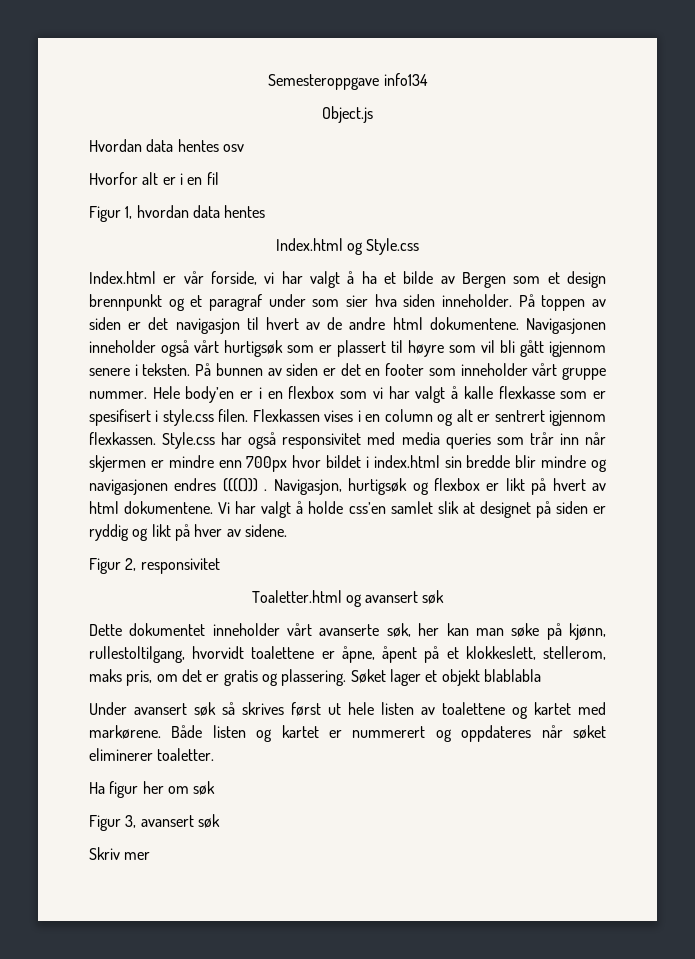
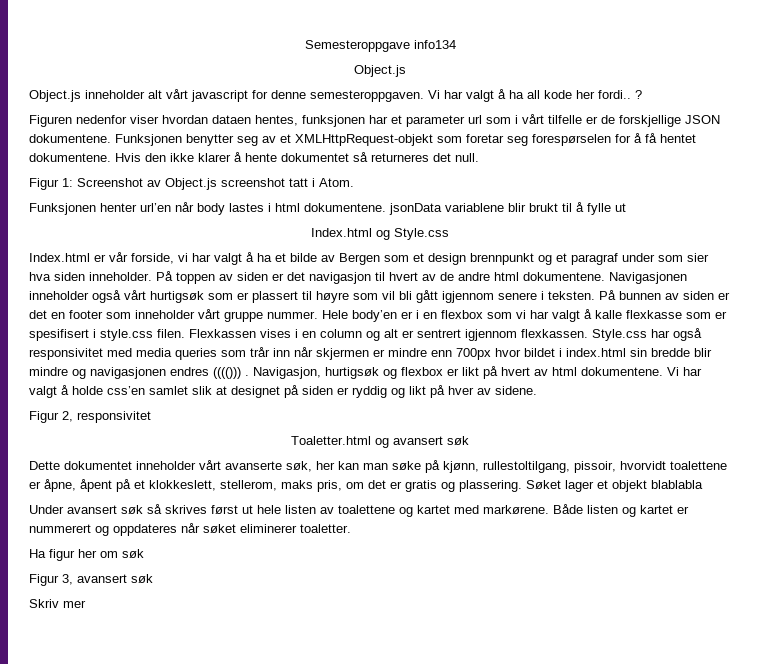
- Hvordan data hentes osv
- Hvorfor alt er i en fil
- Figur 1, hvordan data hentes
+ Object.js inneholder alt vårt javascript for denne semesteroppgaven. Vi har valgt å ha all kode her fordi.. ?
+ Figuren nedenfor viser hvordan dataen hentes, funksjonen har et parameter url som i vårt tilfelle er de forskjellige JSON dokumentene. Funksjonen benytter seg av et XMLHttpRequest-objekt som foretar seg forespørselen for å få hentet dokumentene. Hvis den ikke klarer å hente dokumentet så returneres det null.
+ Figur 1: Screenshot av Object.js screenshot tatt i Atom.
+ Funksjonen henter url’en når body lastes i html dokumentene. jsonData variablene blir brukt til å fylle ut
- Dette dokumentet inneholder vårt avanserte søk, her kan man søke på kjønn, rullestoltilgang, hvorvidt toalettene er åpne, åpent på et klokkeslett, stellerom, maks pris, om det er gratis og plassering.
+ Dette dokumentet inneholder vårt avanserte søk, her kan man søke på kjønn, rullestoltilgang, pissoir, hvorvidt toalettene er åpne, åpent på et klokkeslett, stellerom, maks pris, om det er gratis og plassering.

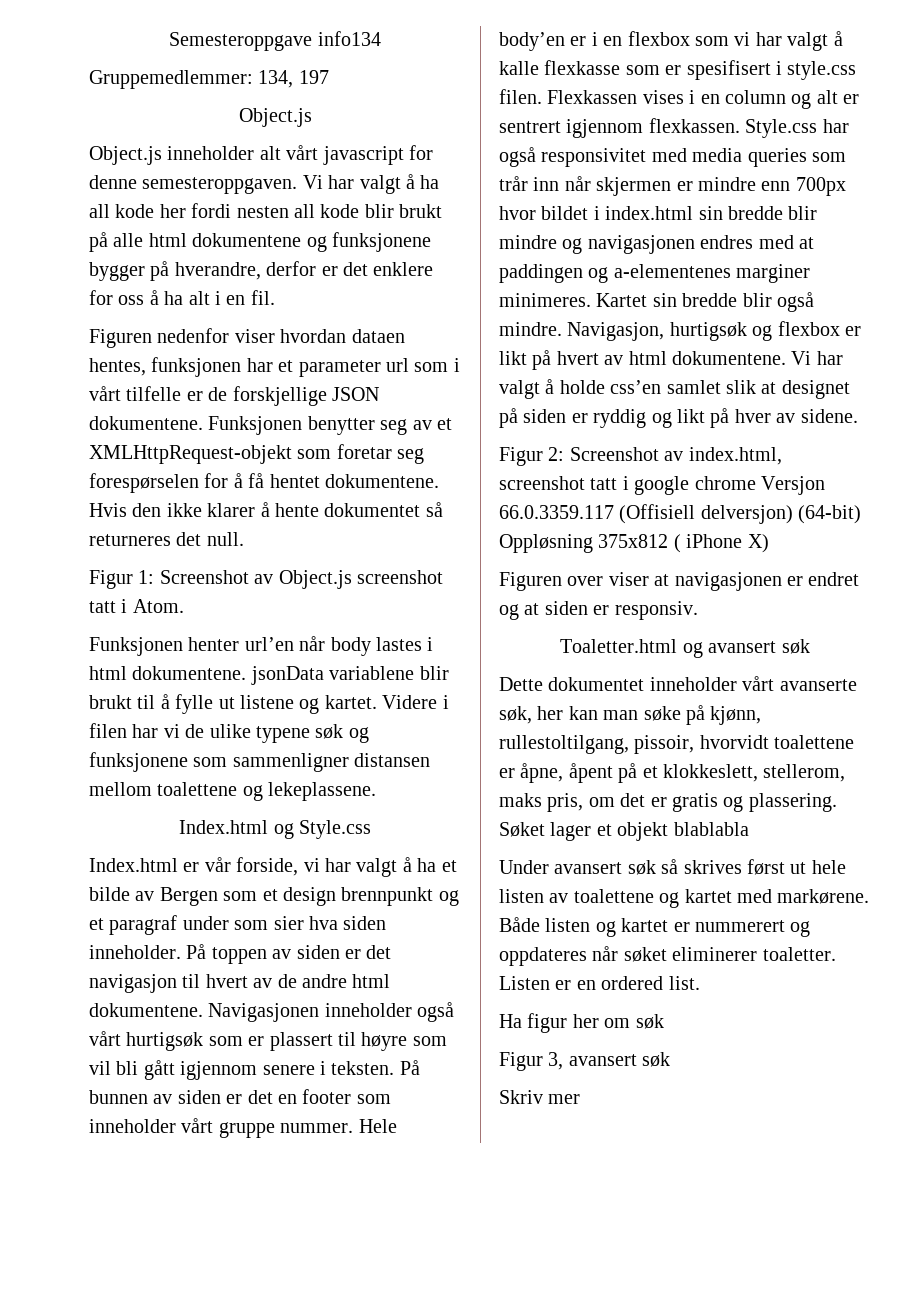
+ Gruppemedlemmer: 134, 197
- Vi har valgt å ha all kode her fordi.. ?
+ Vi har valgt å ha all kode her fordi nesten all kode blir brukt på alle html dokumentene og funksjonene bygger på hverandre, derfor er det enklere for oss å ha alt i en fil.
- Funksjonen henter url’en når body lastes i html dokumentene. jsonData variablene blir brukt til å fylle ut
+ Funksjonen henter url’en når body lastes i html dokumentene. jsonData variablene blir brukt til å fylle ut listene og kartet. Videre i filen har vi de ulike typene søk og funksjonene som sammenligner distansen mellom toalettene og lekeplassene.
- Style.css har også responsivitet med media queries som trår inn når skjermen er mindre enn 700px hvor bildet i index.html sin bredde blir mindre og navigasjonen endres (((())) .
+ Style.css har også responsivitet med media queries som trår inn når skjermen er mindre enn 700px hvor bildet i index.html sin bredde blir mindre og navigasjonen endres med at paddingen og a-elementenes marginer minimeres. Kartet sin bredde blir også mindre.
- Figur 2, responsivitet
+ Figur 2: Screenshot av index.html, screenshot tatt i google chrome Versjon 66.0.3359.117 (Offisiell delversjon) (64-bit) Oppløsning 375x812 ( iPhone X)
+ Figuren over viser at navigasjonen er endret og at siden er responsiv.
+ Listen er en ordered list.

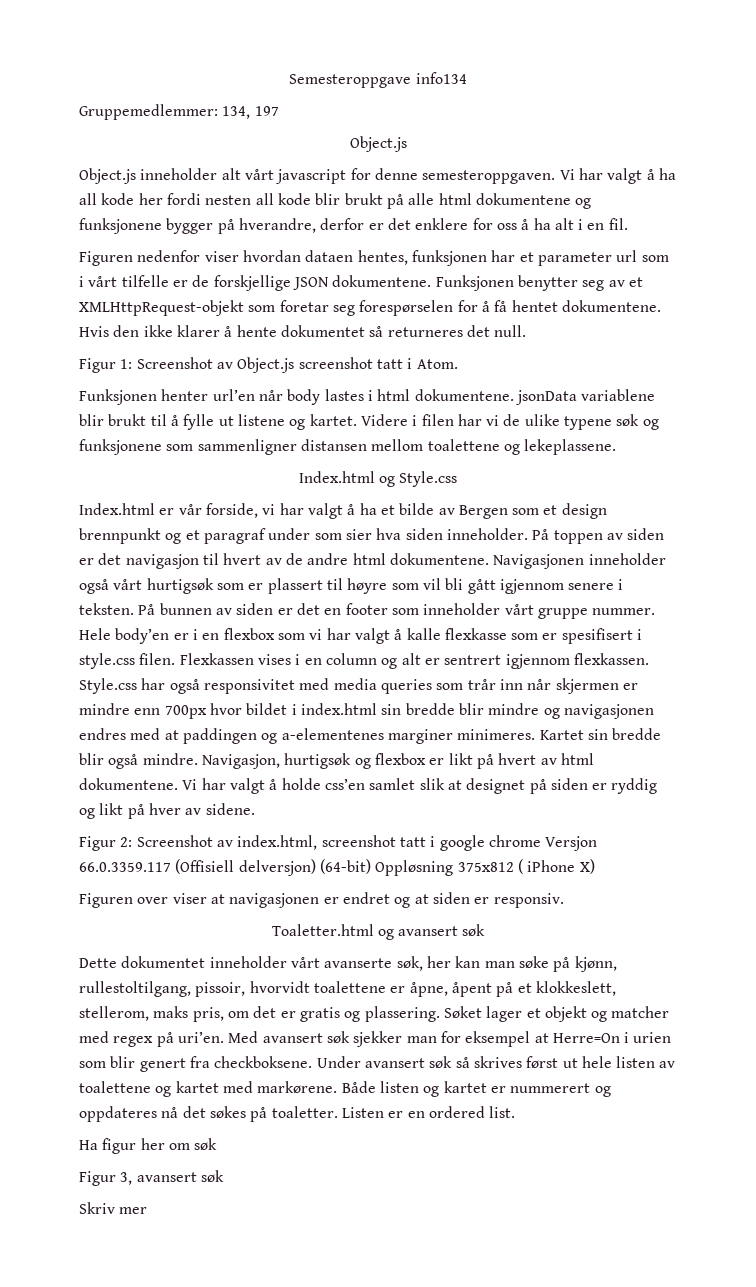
- Søket lager et objekt blablabla
- Under avansert søk så skrives først ut hele listen av toalettene og kartet med markørene.
+ Søket lager et objekt og matcher med regex på uri’en. Med avansert søk sjekker man for eksempel at Herre=On i urien som blir genert fra checkboksene. Under avansert søk så skrives først ut hele listen av toalettene og kartet med markørene.
- Både listen og kartet er nummerert og oppdateres når søket eliminerer toaletter.
+ Både listen og kartet er nummerert og oppdateres nå det søkes på toaletter.

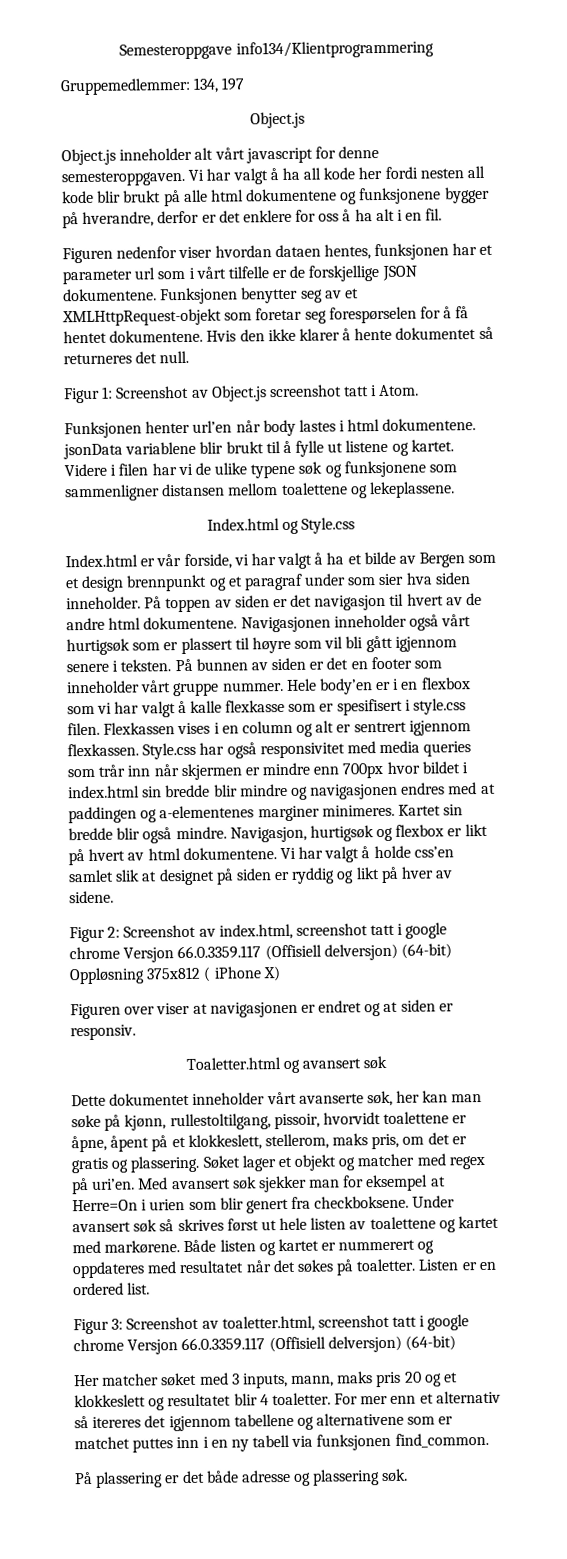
- Semesteroppgave info134
+ Semesteroppgave info134/Klientprogrammering
- Både listen og kartet er nummerert og oppdateres nå det søkes på toaletter.
+ Både listen og kartet er nummerert og oppdateres med resultatet når det søkes på toaletter.
- Ha figur her om søk
- Figur 3, avansert søk
- Skriv mer
+ Figur 3: Screenshot av toaletter.html, screenshot tatt i google chrome Versjon 66.0.3359.117 (Offisiell delversjon) (64-bit)
+ Her matcher søket med 3 inputs, mann, maks pris 20 og et klokkeslett og resultatet blir 4 toaletter. For mer enn et alternativ så itereres det igjennom tabellene og alternativene som er matchet puttes inn i en ny tabell via funksjonen find_common.
+ På plassering er det både adresse og plassering søk.

